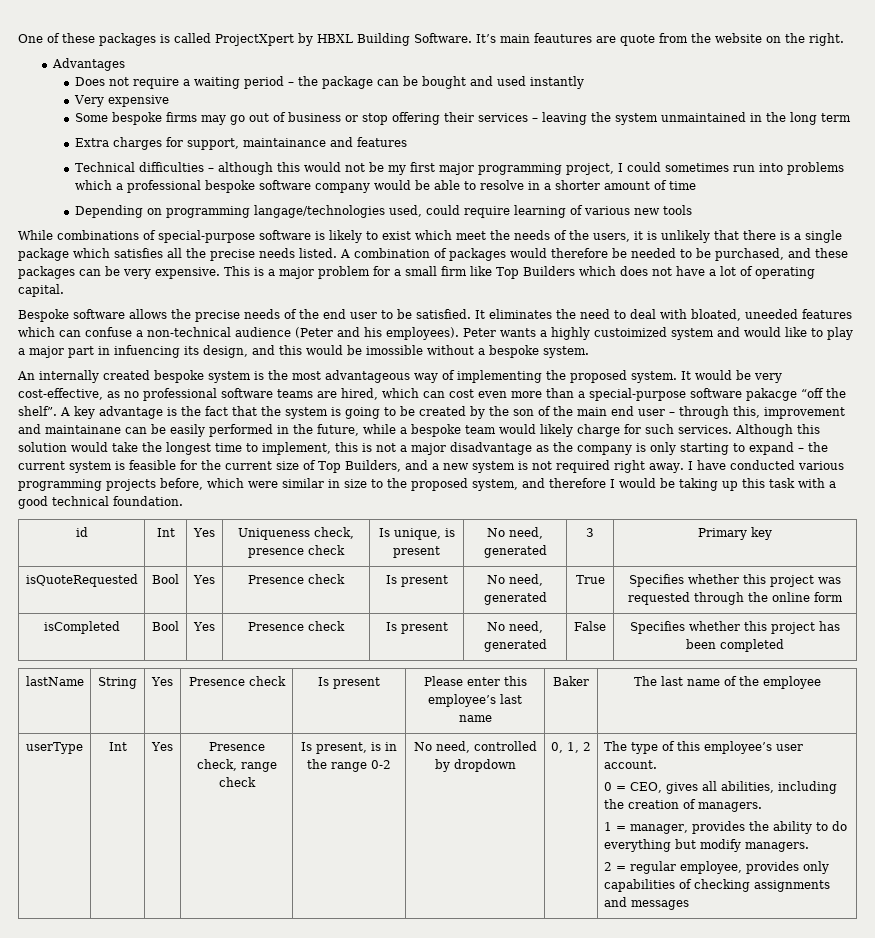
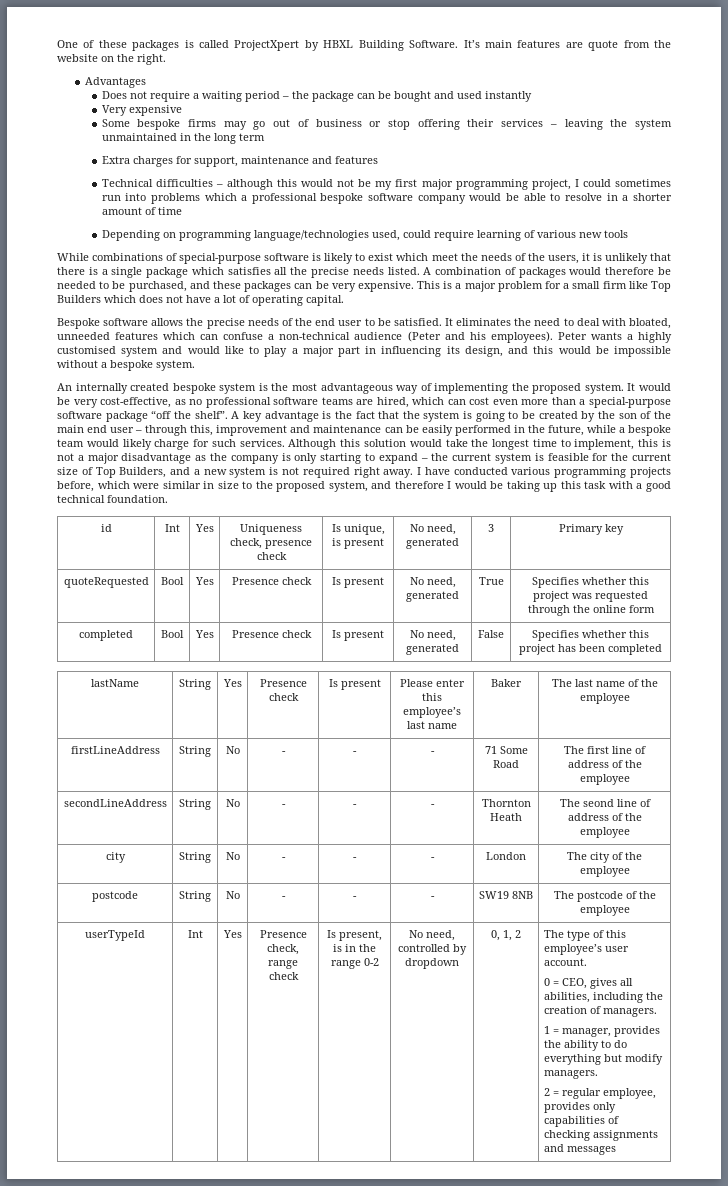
- It’s main feautures are quote from the website on the right.
+ It’s main features are quote from the website on the right.
- Extra charges for support, maintainance and features
+ Extra charges for support, maintenance and features
- Depending on programming langage/technologies used, could require learning of various new tools
+ Depending on programming language/technologies used, could require learning of various new tools
- It eliminates the need to deal with bloated, uneeded features which can confuse a non-technical audience (Peter and his employees).
+ It eliminates the need to deal with bloated, unneeded features which can confuse a non-technical audience (Peter and his employees).
- Peter wants a highly custoimized system and would like to play a major part in infuencing its design, and this would be imossible without a bespoke system.
+ Peter wants a highly customised system and would like to play a major part in influencing its design, and this would be impossible without a bespoke system.
- It would be very cost-effective, as no professional software teams are hired, which can cost even more than a special-purpose software pakacge “off the shelf”.
+ It would be very cost-effective, as no professional software teams are hired, which can cost even more than a special-purpose software package “off the shelf”.
- A key advantage is the fact that the system is going to be created by the son of the main end user – through this, improvement and maintainane can be easily performed in the future, while a bespoke team would likely charge for such services.
+ A key advantage is the fact that the system is going to be created by the son of the main end user – through this, improvement and maintenance can be easily performed in the future, while a bespoke team would likely charge for such services.
- isQuoteRequested | Bool | Yes | Presence check | Is present | No need, generated | True | Specifies whether this project was requested through the online form
+ quoteRequested | Bool | Yes | Presence check | Is present | No need, generated | True | Specifies whether this project was requested through the online form
- isCompleted | Bool | Yes | Presence check | Is present | No need, generated | False | Specifies whether this project has been completed
+ completed | Bool | Yes | Presence check | Is present | No need, generated | False | Specifies whether this project has been completed
- userType
+ firstLineAddress | String | No | - | - | - | 71 Some Road | The first line of address of the employee
+ secondLineAddress | String | No | - | - | - | Thornton Heath | The seond line of address of the employee
+ city | String | No | - | - | - | London | The city of the employee
+ postcode | String | No | - | - | - | SW19 8NB | The postcode of the employee
+ userTypeId

